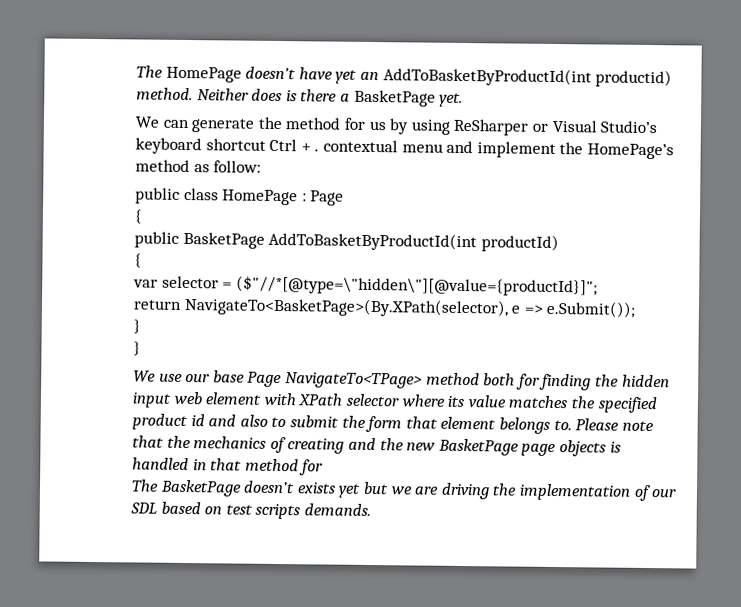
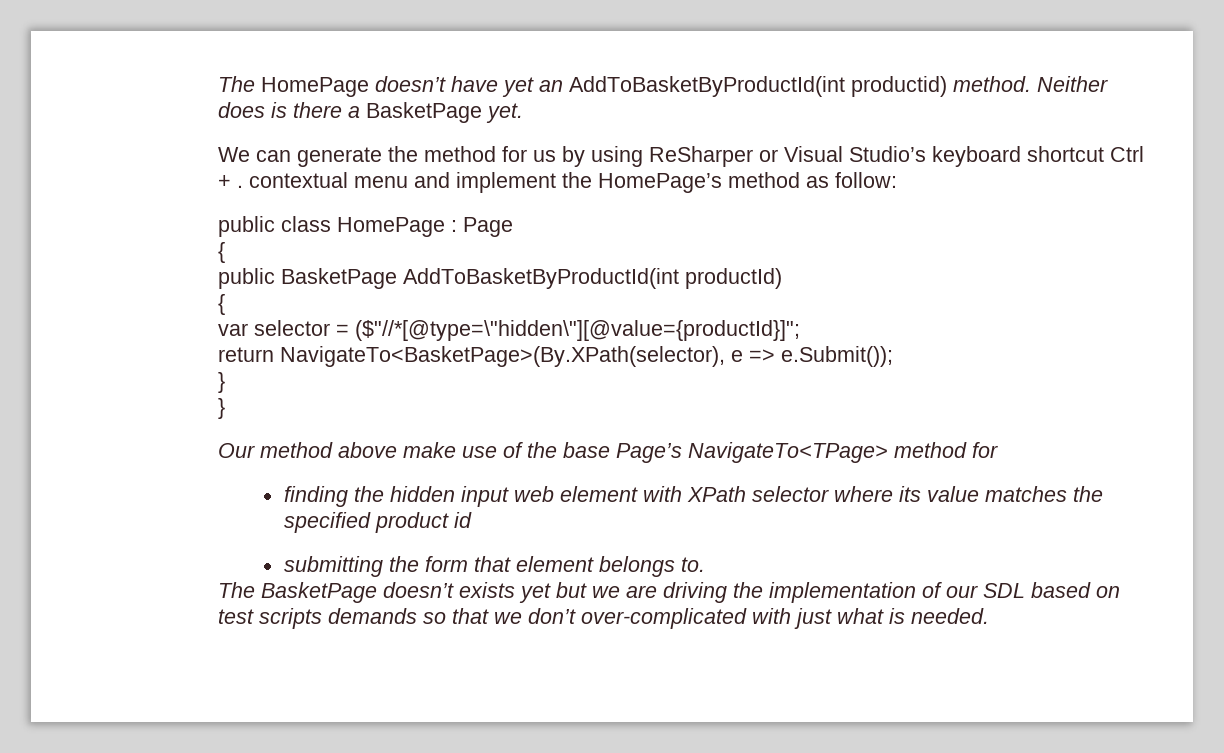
- We use our base Page NavigateTo<TPage> method both for finding the hidden input web element with XPath selector where its value matches the specified product id and also to submit the form that element belongs to. Please note that the mechanics of creating and the new BasketPage page objects is handled in that method for
+ Our method above make use of the base Page’s NavigateTo<TPage> method for
+ finding the hidden input web element with XPath selector where its value matches the specified product id
+ submitting the form that element belongs to.
- The BasketPage doesn’t exists yet but we are driving the implementation of our SDL based on test scripts demands.
+ The BasketPage doesn’t exists yet but we are driving the implementation of our SDL based on test scripts demands so that we don’t over-complicated with just what is needed.

